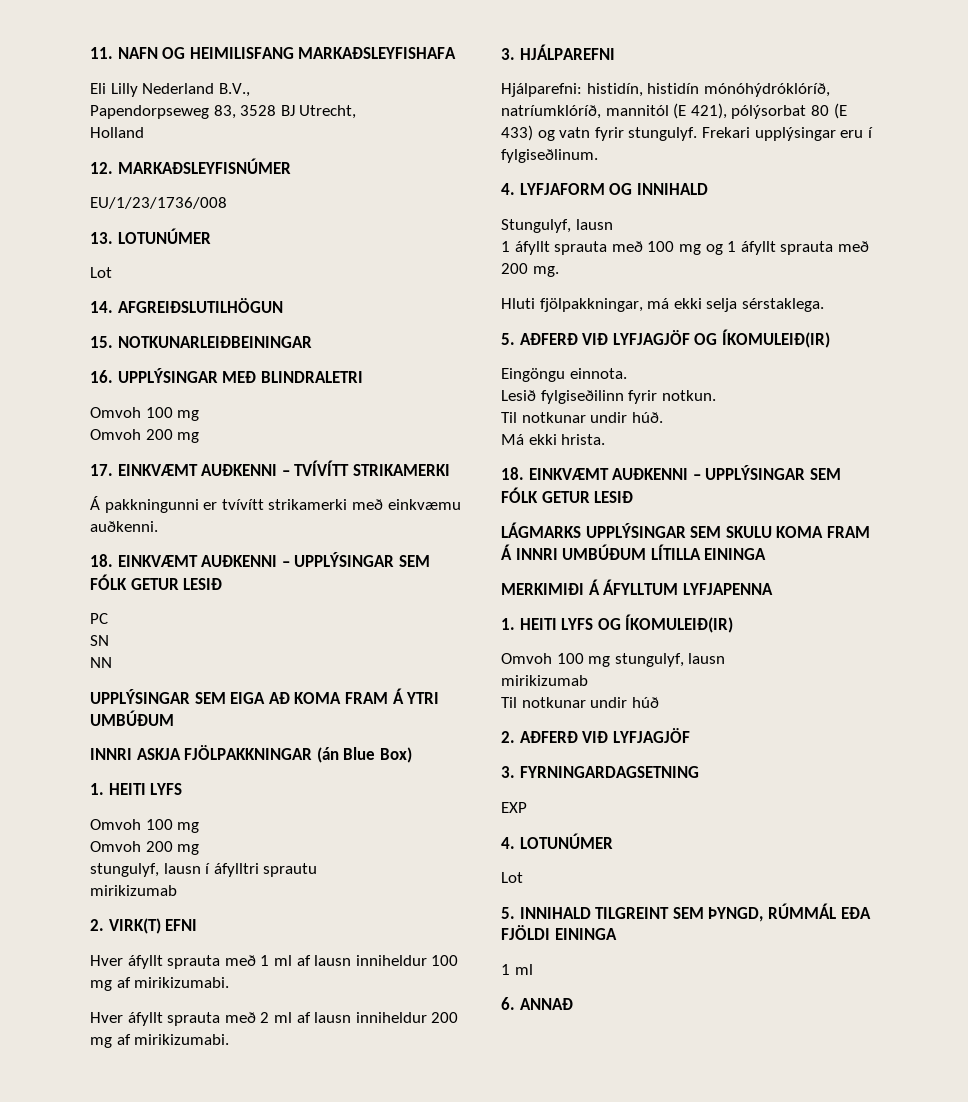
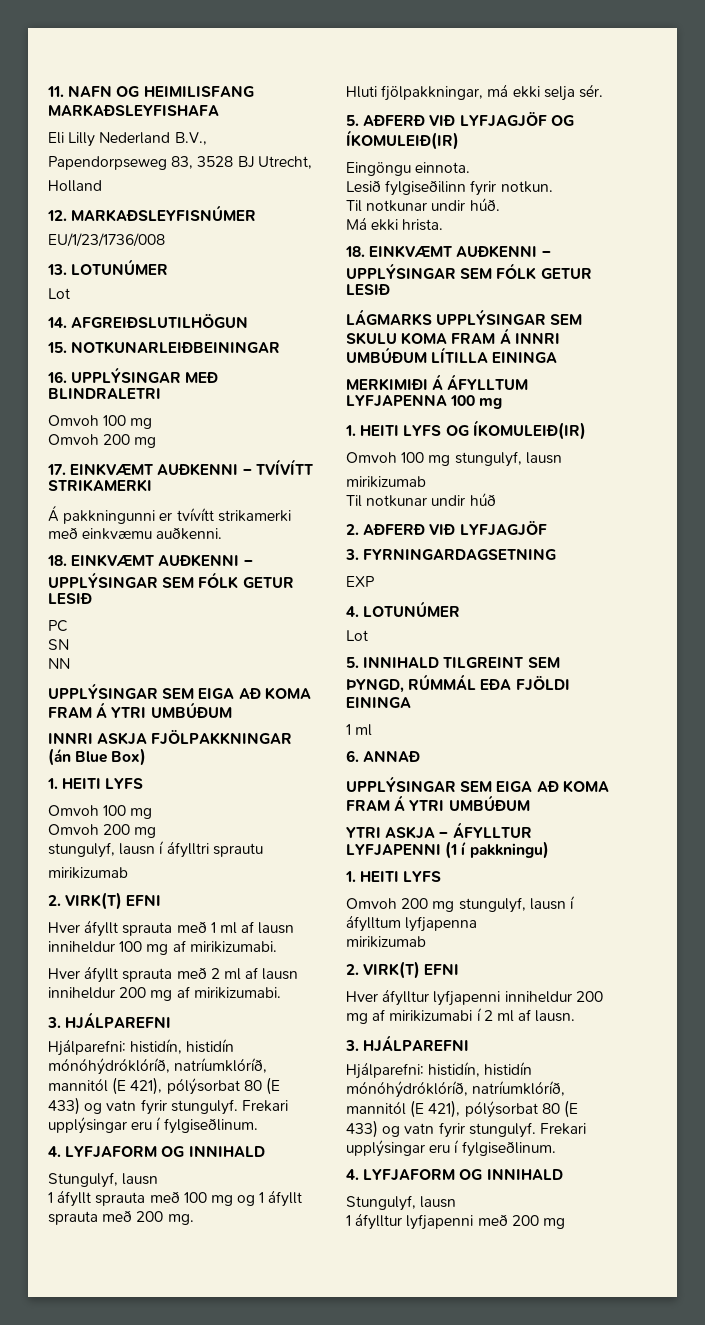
- Hluti fjölpakkningar, má ekki selja sérstaklega.
+ Hluti fjölpakkningar, má ekki selja sér.
- MERKIMIÐI Á ÁFYLLTUM LYFJAPENNA
+ MERKIMIÐI Á ÁFYLLTUM LYFJAPENNA 100 mg
  6. ANNAÐ
+ UPPLÝSINGAR SEM EIGA AÐ KOMA FRAM Á YTRI UMBÚÐUM
+ YTRI ASKJA – ÁFYLLTUR LYFJAPENNI (1 í pakkningu)
+ 1. HEITI LYFS
+ Omvoh 200 mg stungulyf, lausn í áfylltum lyfjapenna
+ mirikizumab
+ 2. VIRK(T) EFNI
+ Hver áfylltur lyfjapenni inniheldur 200 mg af mirikizumabi í 2 ml af lausn.
+ 3. HJÁLPAREFNI
+ Hjálparefni: histidín, histidín mónóhýdróklóríð, natríumklóríð, mannitól (E 421), pólýsorbat 80 (E 433) og vatn fyrir stungulyf. Frekari upplýsingar eru í fylgiseðlinum.
+ 4. LYFJAFORM OG INNIHALD
+ Stungulyf, lausn
+ 1 áfylltur lyfjapenni með 200 mg

